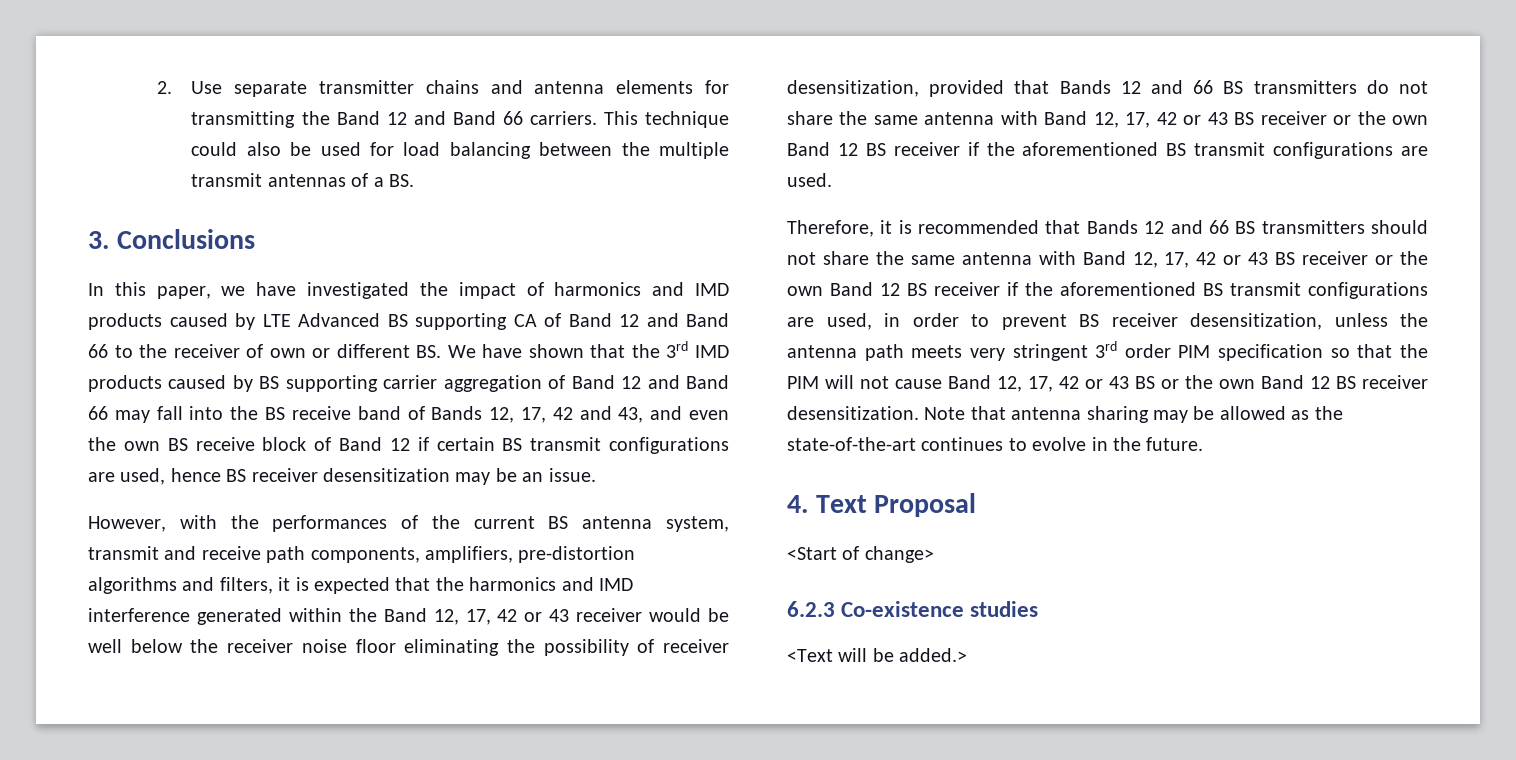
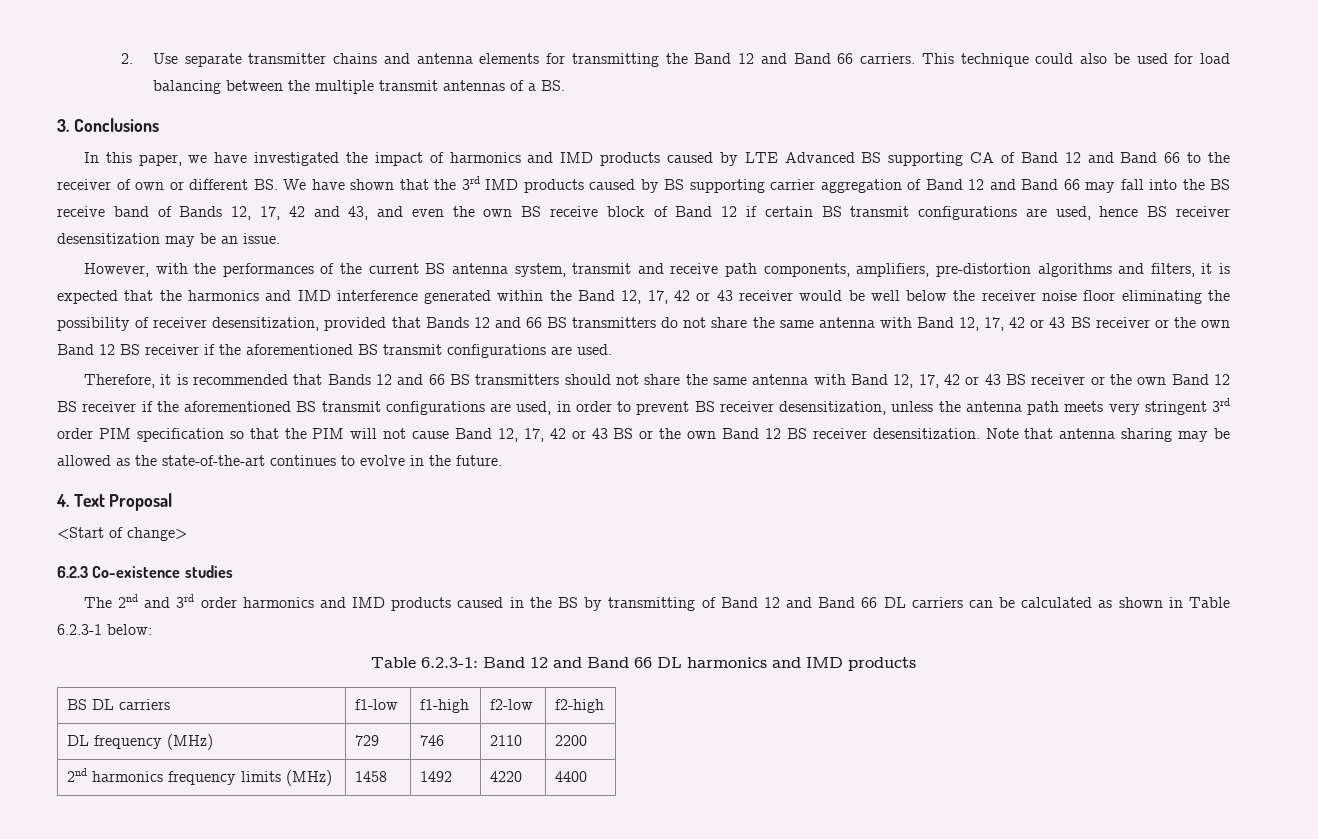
- <Text will be added.>
+ The 2nd and 3rd order harmonics and IMD products caused in the BS by transmitting of Band 12 and Band 66 DL carriers can be calculated as shown in Table 6.2.3-1 below:
+ Table 6.2.3-1: Band 12 and Band 66 DL harmonics and IMD products
+ BS DL carriers | f1-low | f1-high | f2-low | f2-high
+ DL frequency (MHz) | 729 | 746 | 2110 | 2200
+ 2nd harmonics frequency limits (MHz) | 1458 | 1492 | 4220 | 4400

